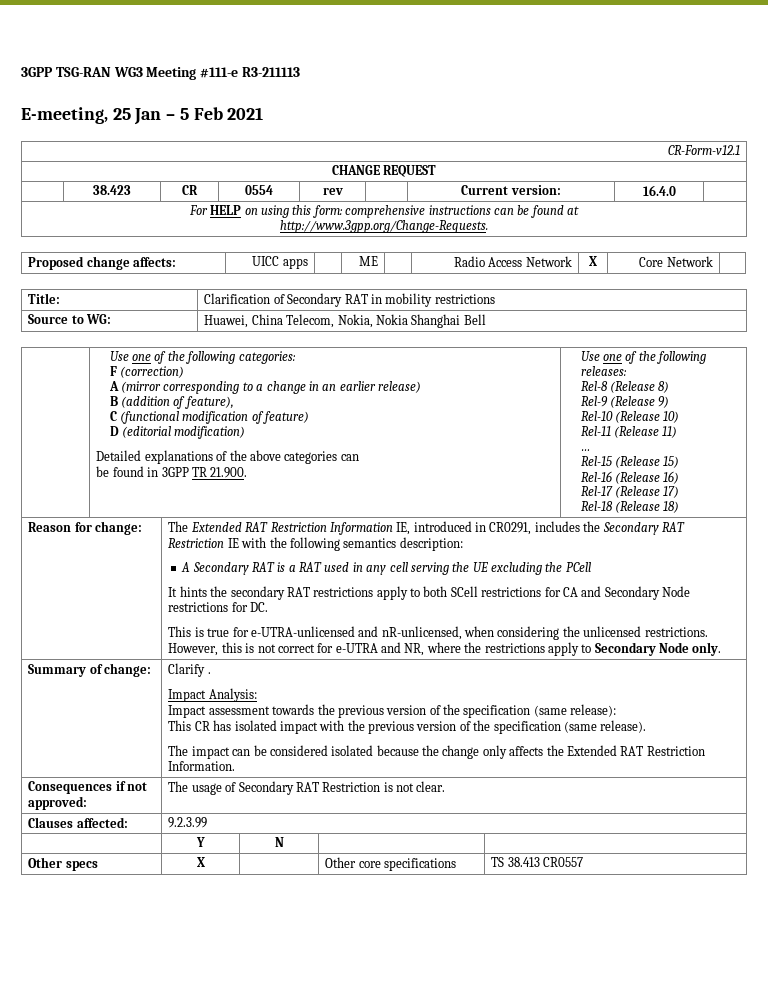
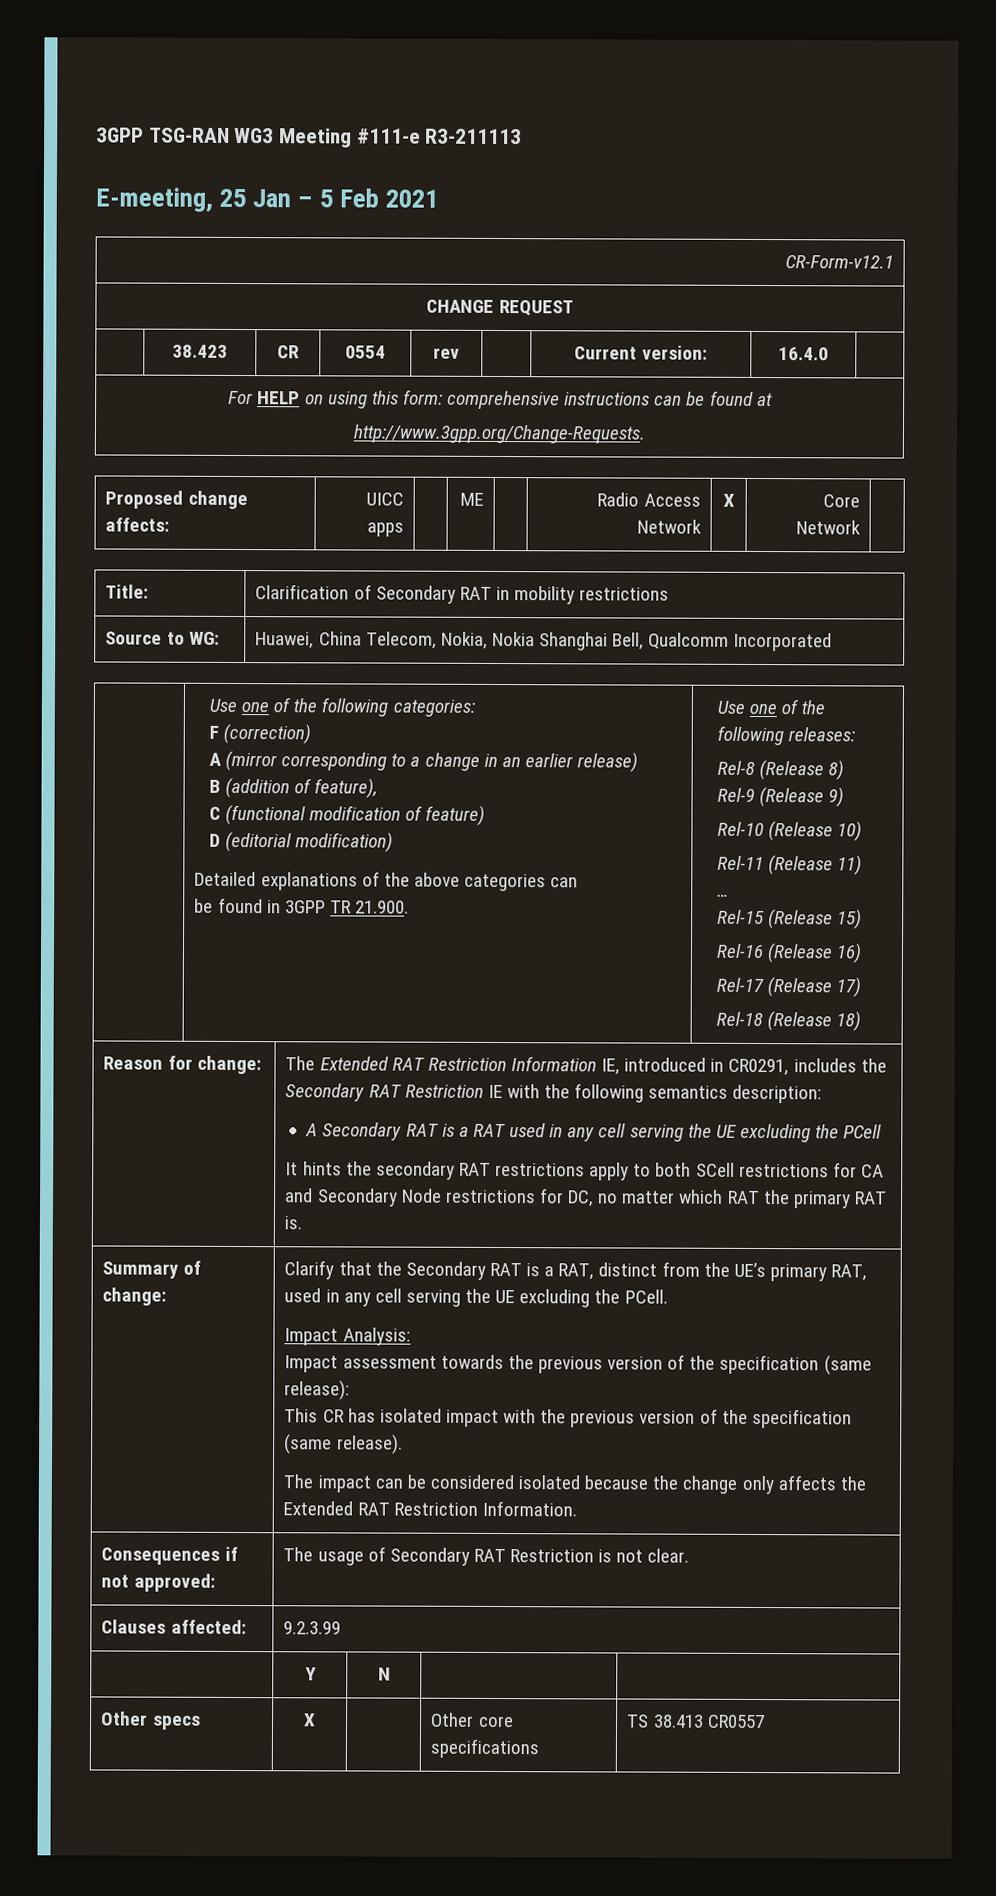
- Source to WG: | Huawei, China Telecom, Nokia, Nokia Shanghai Bell
+ Source to WG: | Huawei, China Telecom, Nokia, Nokia Shanghai Bell, Qualcomm Incorporated
- It hints the secondary RAT restrictions apply to both SCell restrictions for CA and Secondary Node restrictions for DC.
- This is true for e-UTRA-unlicensed and nR-unlicensed, when considering the unlicensed restrictions. However, this is not correct for e-UTRA and NR, where the restrictions apply to Secondary Node only.
- Summary of change: | Clarify .
+ It hints the secondary RAT restrictions apply to both SCell restrictions for CA and Secondary Node restrictions for DC, no matter which RAT the primary RAT is.
+ Summary of change: | Clarify that the Secondary RAT is a RAT, distinct from the UE’s primary RAT, used in any cell serving the UE excluding the PCell.

